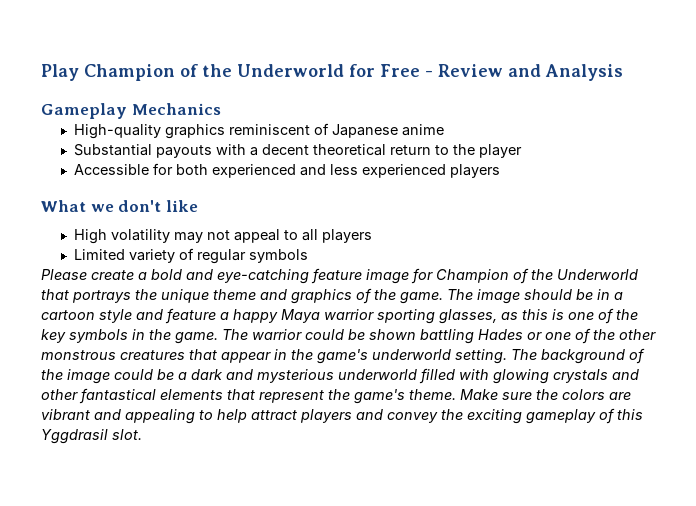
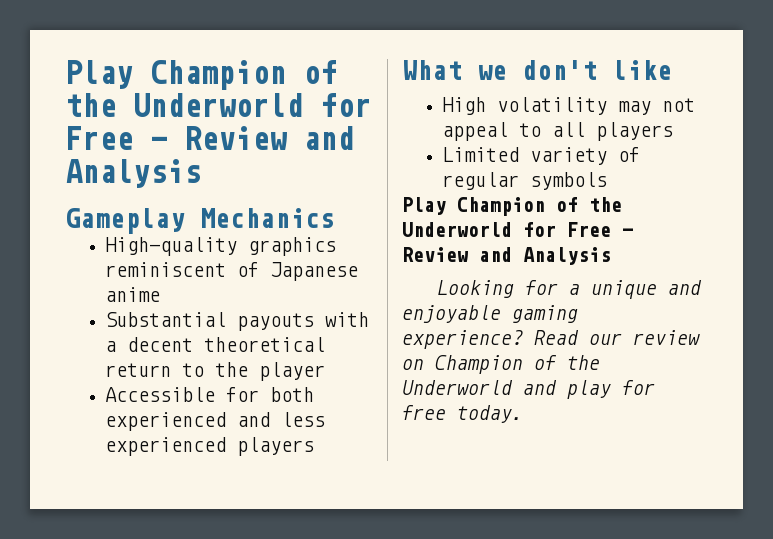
  Limited variety of regular symbols
- Please create a bold and eye-catching feature image for Champion of the Underworld that portrays the unique theme and graphics of the game. The image should be in a cartoon style and feature a happy Maya warrior sporting glasses, as this is one of the key symbols in the game. The warrior could be shown battling Hades or one of the other monstrous creatures that appear in the game's underworld setting. The background of the image could be a dark and mysterious underworld filled with glowing crystals and other fantastical elements that represent the game's theme. Make sure the colors are vibrant and appealing to help attract players and convey the exciting gameplay of this Yggdrasil slot.
+ Play Champion of the Underworld for Free - Review and Analysis
+ Looking for a unique and enjoyable gaming experience? Read our review on Champion of the Underworld and play for free today.

